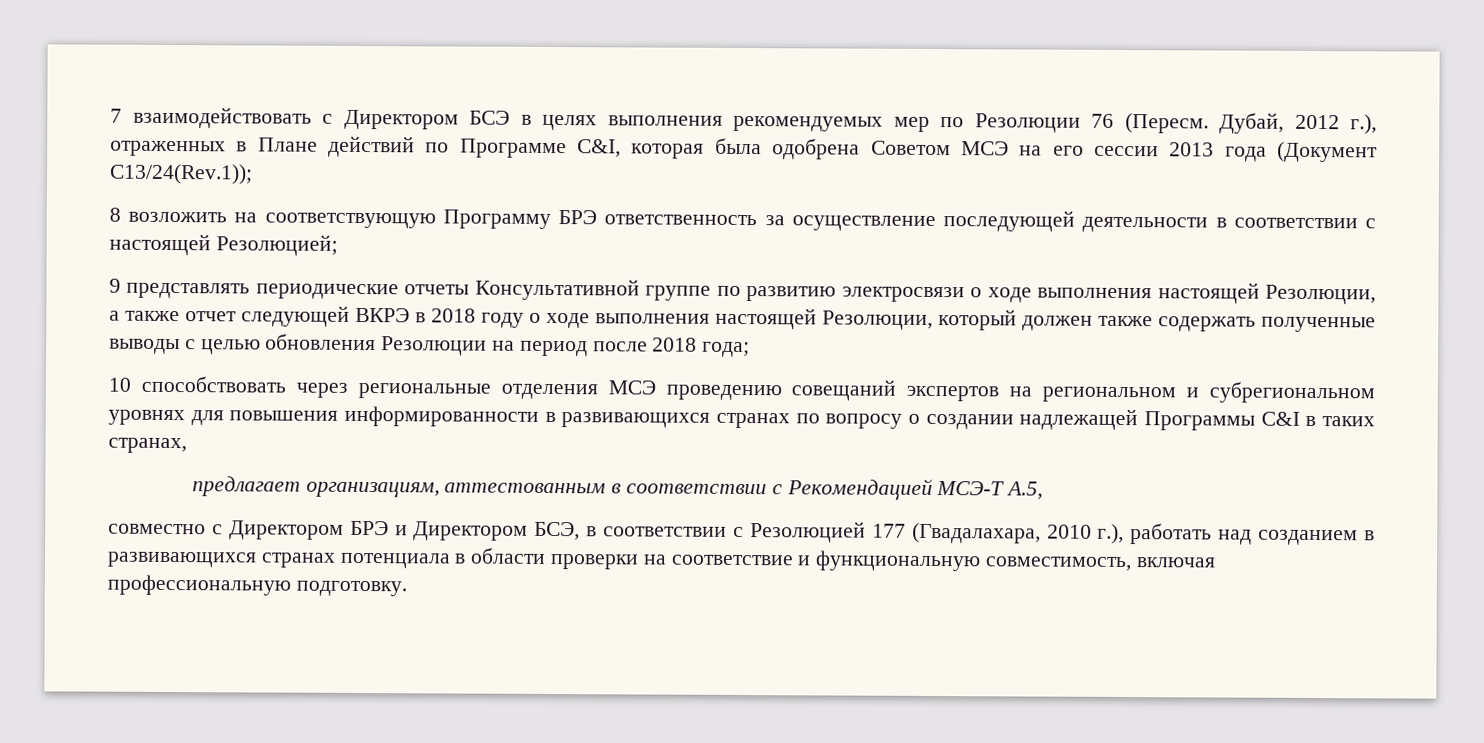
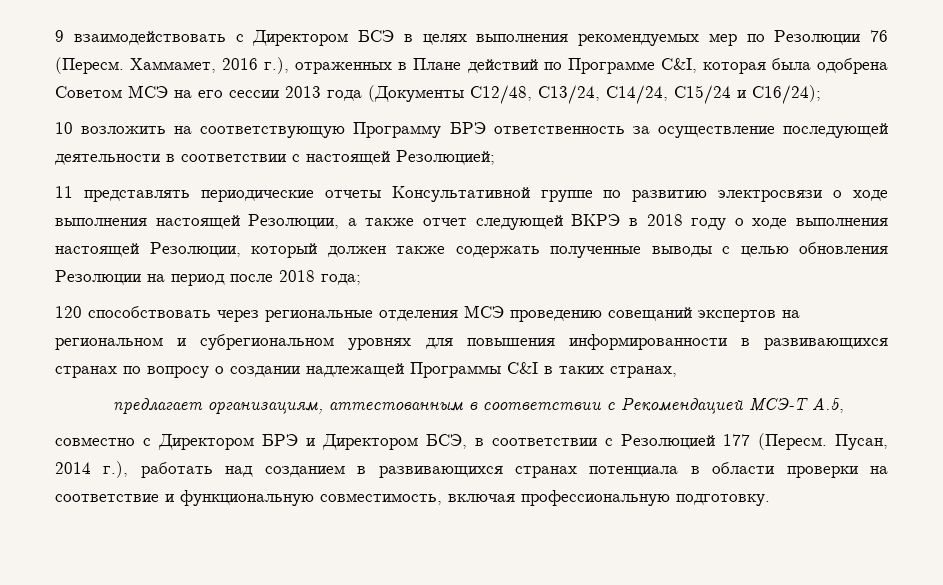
- 7 взаимодействовать с Директором БСЭ в целях выполнения рекомендуемых мер по Резолюции 76 (Пересм.
+ 9 взаимодействовать с Директором БСЭ в целях выполнения рекомендуемых мер по Резолюции 76 (Пересм.
- Дубай, 2012 г.), отраженных в Плане действий по Программе C&I, которая была одобрена Советом МСЭ на его сессии 2013 года (Документ C13/24(Rev.1));
- 8 возложить на соответствующую Программу БРЭ ответственность за осуществление последующей деятельности в соответствии с настоящей Резолюцией;
+ Хаммамет, 2016 г.), отраженных в Плане действий по Программе C&I, которая была одобрена Советом МСЭ на его сессии 2013 года (Документы C12/48, C13/24, C14/24, C15/24 и C16/24);
+ 10 возложить на соответствующую Программу БРЭ ответственность за осуществление последующей деятельности в соответствии с настоящей Резолюцией;
- 9 представлять периодические отчеты Консультативной группе по развитию электросвязи о ходе выполнения настоящей Резолюции, а также отчет следующей ВКРЭ в 2018 году о ходе выполнения настоящей Резолюции, который должен также содержать полученные выводы с целью обновления Резолюции на период после 2018 года;
+ 11 представлять периодические отчеты Консультативной группе по развитию электросвязи о ходе выполнения настоящей Резолюции, а также отчет следующей ВКРЭ в 2018 году о ходе выполнения настоящей Резолюции, который должен также содержать полученные выводы с целью обновления Резолюции на период после 2018 года;
- 10 способствовать через региональные отделения МСЭ проведению совещаний экспертов на региональном и субрегиональном уровнях для повышения информированности в развивающихся странах по вопросу о создании надлежащей Программы C&I в таких странах,
+ 120 способствовать через региональные отделения МСЭ проведению совещаний экспертов на региональном и субрегиональном уровнях для повышения информированности в развивающихся странах по вопросу о создании надлежащей Программы C&I в таких странах,
- совместно с Директором БРЭ и Директором БСЭ, в соответствии с Резолюцией 177 (Гвадалахара, 2010 г.), работать над созданием в развивающихся странах потенциала в области проверки на соответствие и функциональную совместимость, включая профессиональную подготовку.
+ совместно с Директором БРЭ и Директором БСЭ, в соответствии с Резолюцией 177 (Пересм. Пусан, 2014 г.), работать над созданием в развивающихся странах потенциала в области проверки на соответствие и функциональную совместимость, включая профессиональную подготовку.

